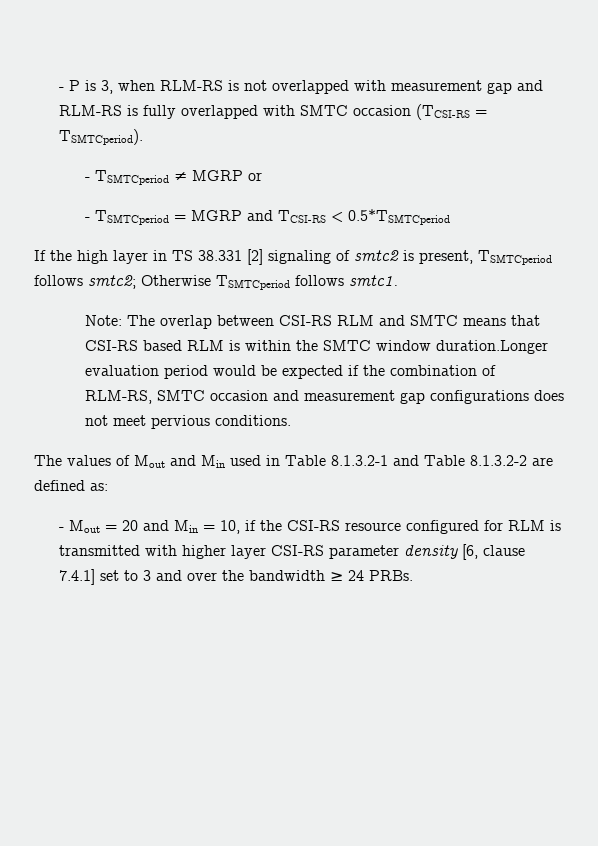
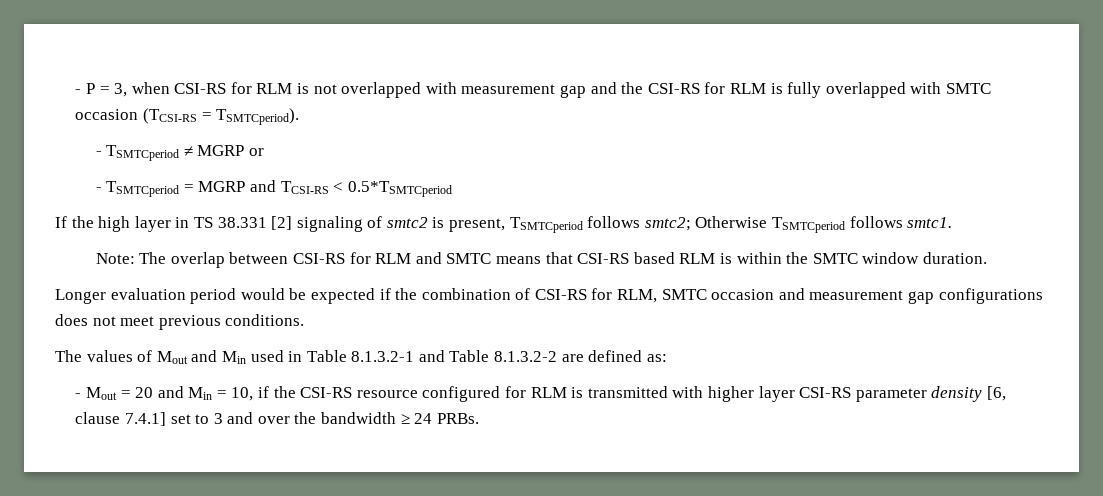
- - P is 3, when RLM-RS is not overlapped with measurement gap and RLM-RS is fully overlapped with SMTC occasion (TCSI-RS = TSMTCperiod).
+ - P = 3, when CSI-RS for RLM is not overlapped with measurement gap and the CSI-RS for RLM is fully overlapped with SMTC occasion (TCSI-RS = TSMTCperiod).
- Note: The overlap between CSI-RS RLM and SMTC means that CSI-RS based RLM is within the SMTC window duration.Longer evaluation period would be expected if the combination of RLM-RS, SMTC occasion and measurement gap configurations does not meet pervious conditions.
+ Note: The overlap between CSI-RS for RLM and SMTC means that CSI-RS based RLM is within the SMTC window duration.
+ Longer evaluation period would be expected if the combination of CSI-RS for RLM, SMTC occasion and measurement gap configurations does not meet previous conditions.

